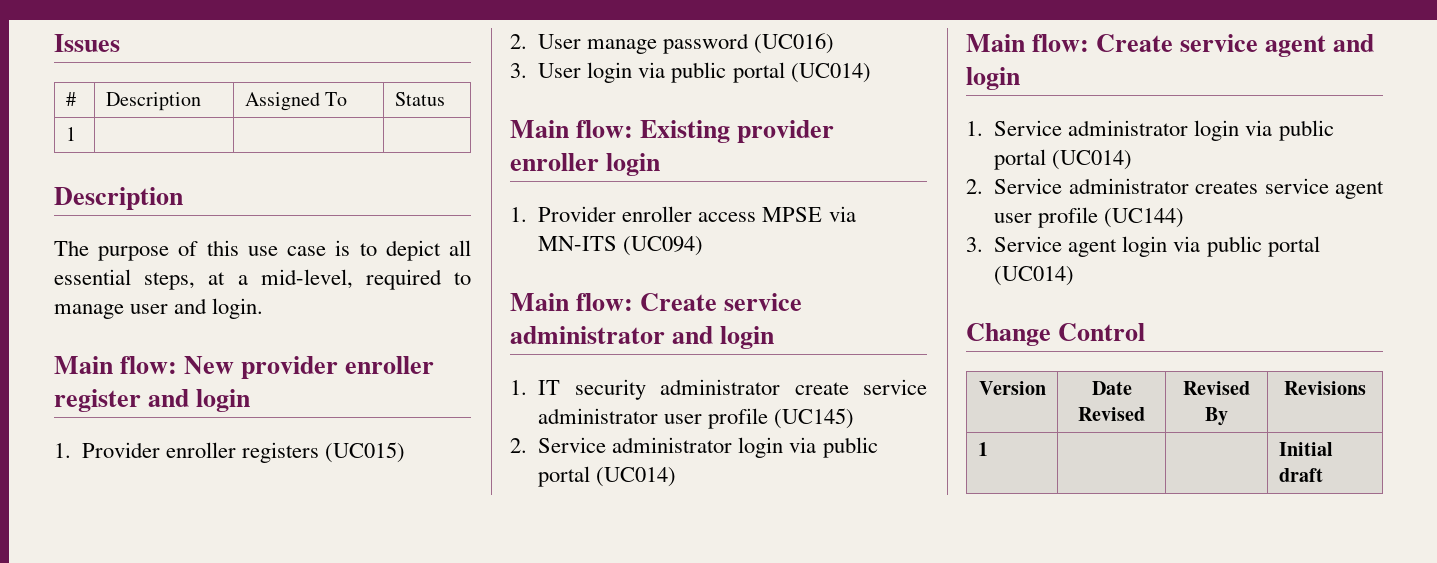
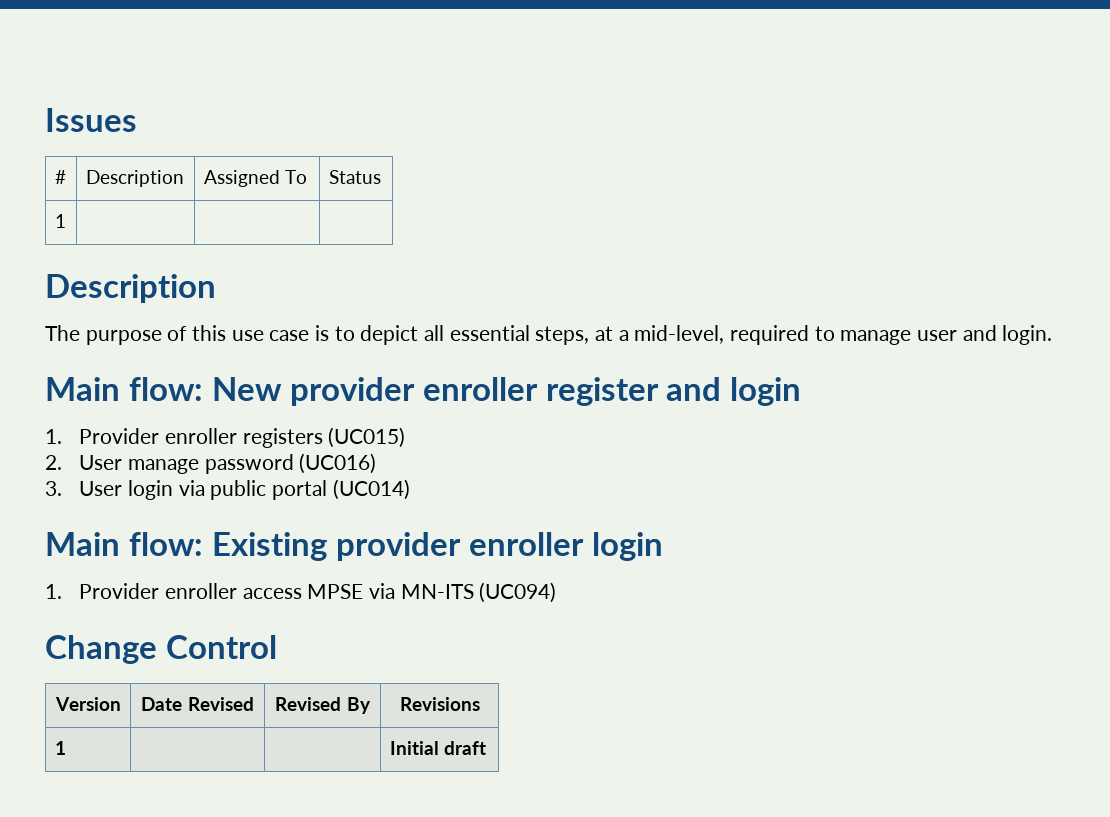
- Main flow: Create service administrator and login
- 1. IT security administrator create service administrator user profile (UC145)
- 2. Service administrator login via public portal (UC014)
- Main flow: Create service agent and login
- 1. Service administrator login via public portal (UC014)
- 2. Service administrator creates service agent user profile (UC144)
- 3. Service agent login via public portal (UC014)

